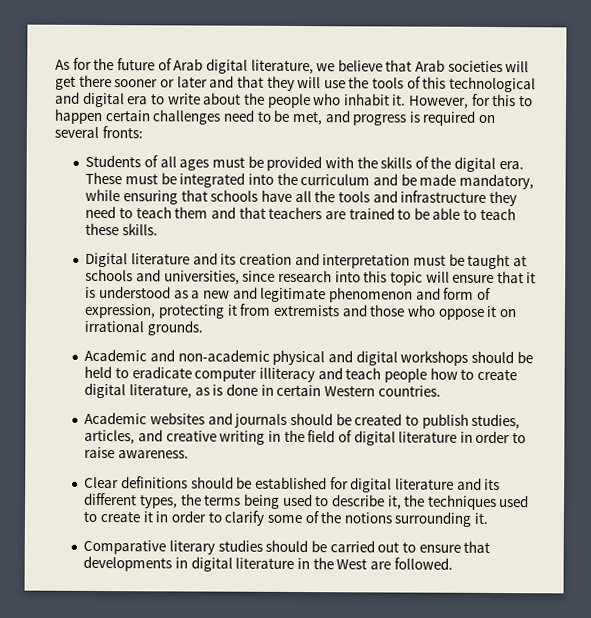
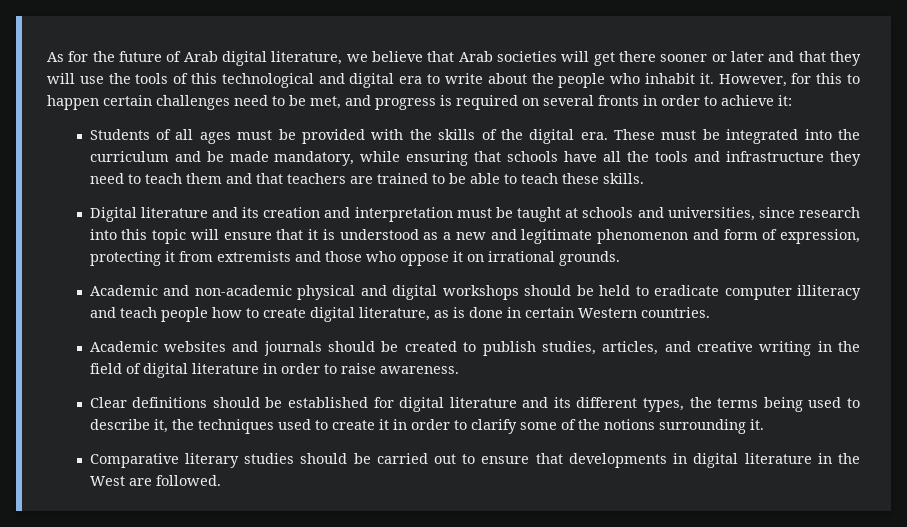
- However, for this to happen certain challenges need to be met, and progress is required on several fronts:
+ However, for this to happen certain challenges need to be met, and progress is required on several fronts in order to achieve it:

